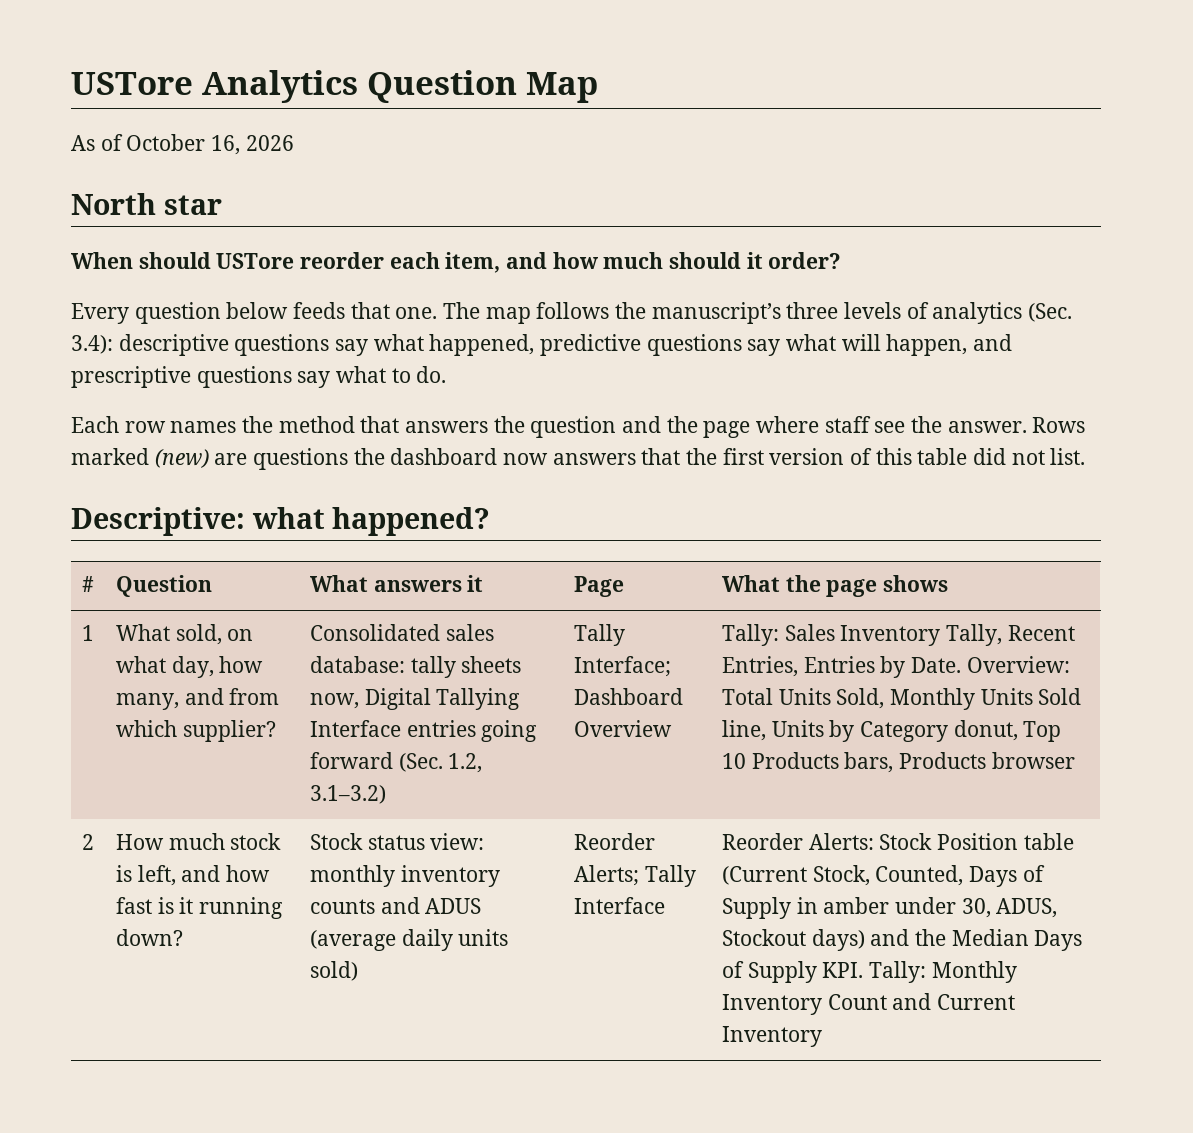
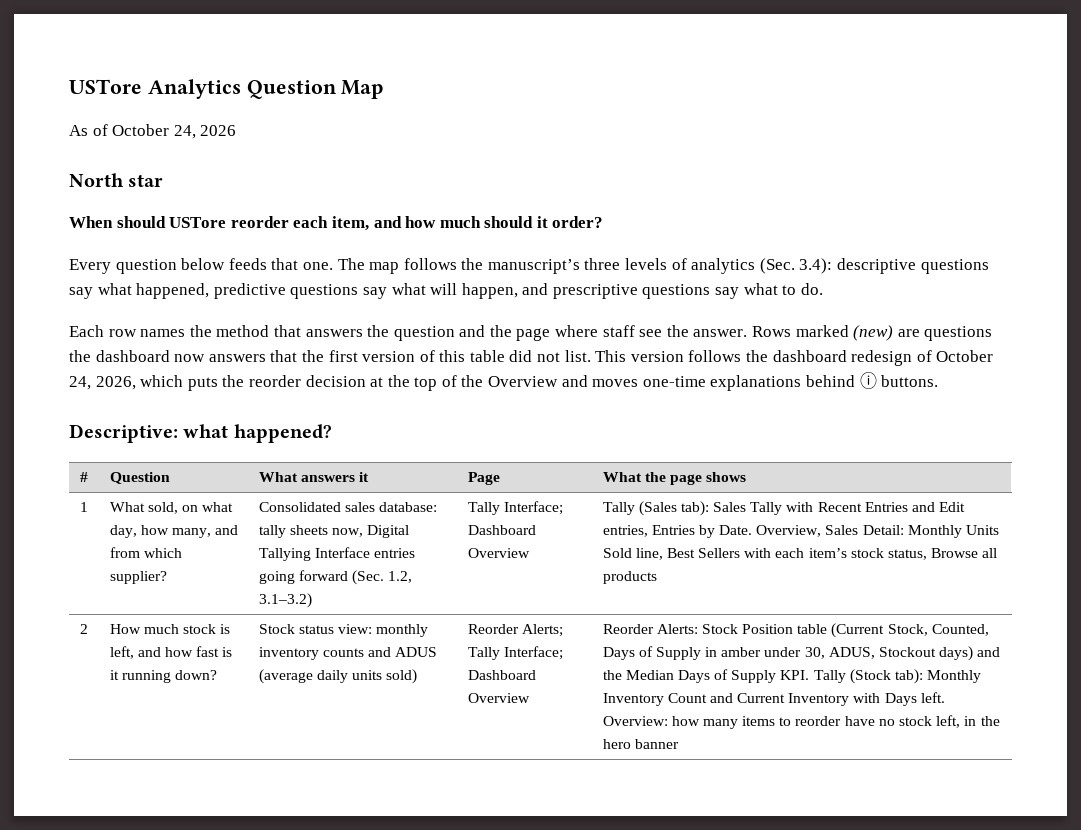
- As of October 16, 2026
+ As of October 24, 2026
+ This version follows the dashboard redesign of October 24, 2026, which puts the reorder decision at the top of the Overview and moves one-time explanations behind ⓘ buttons.
- Tally: Sales Inventory Tally, Recent Entries, Entries by Date. Overview: Total Units Sold, Monthly Units Sold line, Units by Category donut, Top 10 Products bars, Products browser
+ Tally (Sales tab): Sales Tally with Recent Entries and Edit entries, Entries by Date. Overview, Sales Detail: Monthly Units Sold line, Best Sellers with each item’s stock status, Browse all products
- Reorder Alerts; Tally Interface
+ Reorder Alerts; Tally Interface; Dashboard Overview
- Reorder Alerts: Stock Position table (Current Stock, Counted, Days of Supply in amber under 30, ADUS, Stockout days) and the Median Days of Supply KPI. Tally: Monthly Inventory Count and Current Inventory
+ Reorder Alerts: Stock Position table (Current Stock, Counted, Days of Supply in amber under 30, ADUS, Stockout days) and the Median Days of Supply KPI. Tally (Stock tab): Monthly Inventory Count and Current Inventory with Days left. Overview: how many items to reorder have no stock left, in the hero banner

